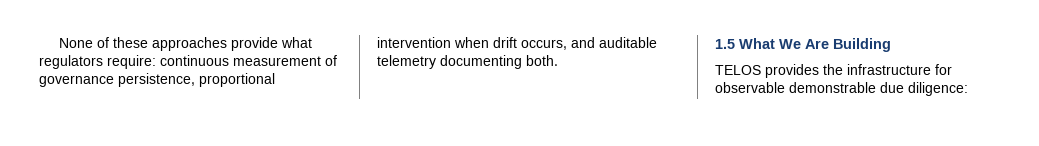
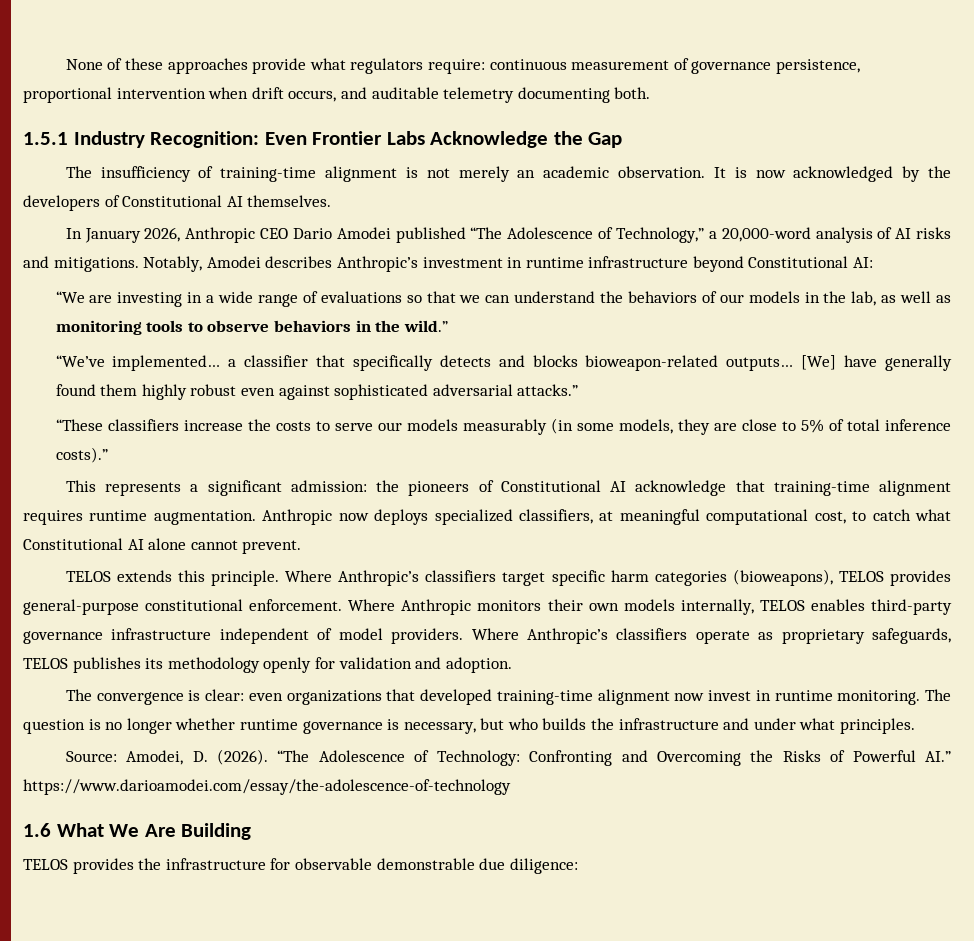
- 1.5 What We Are Building
+ 1.5.1 Industry Recognition: Even Frontier Labs Acknowledge the Gap
+ The insufficiency of training-time alignment is not merely an academic observation. It is now acknowledged by the developers of Constitutional AI themselves.
+ In January 2026, Anthropic CEO Dario Amodei published “The Adolescence of Technology,” a 20,000-word analysis of AI risks and mitigations. Notably, Amodei describes Anthropic’s investment in runtime infrastructure beyond Constitutional AI:
+ “We are investing in a wide range of evaluations so that we can understand the behaviors of our models in the lab, as well as monitoring tools to observe behaviors in the wild.”
+ “We’ve implemented… a classifier that specifically detects and blocks bioweapon-related outputs… [We] have generally found them highly robust even against sophisticated adversarial attacks.”
+ “These classifiers increase the costs to serve our models measurably (in some models, they are close to 5% of total inference costs).”
+ This represents a significant admission: the pioneers of Constitutional AI acknowledge that training-time alignment requires runtime augmentation. Anthropic now deploys specialized classifiers, at meaningful computational cost, to catch what Constitutional AI alone cannot prevent.
+ TELOS extends this principle. Where Anthropic’s classifiers target specific harm categories (bioweapons), TELOS provides general-purpose constitutional enforcement. Where Anthropic monitors their own models internally, TELOS enables third-party governance infrastructure independent of model providers. Where Anthropic’s classifiers operate as proprietary safeguards, TELOS publishes its methodology openly for validation and adoption.
+ The convergence is clear: even organizations that developed training-time alignment now invest in runtime monitoring. The question is no longer whether runtime governance is necessary, but who builds the infrastructure and under what principles.
+ Source: Amodei, D. (2026). “The Adolescence of Technology: Confronting and Overcoming the Risks of Powerful AI.” https://www.darioamodei.com/essay/the-adolescence-of-technology
+ 1.6 What We Are Building

